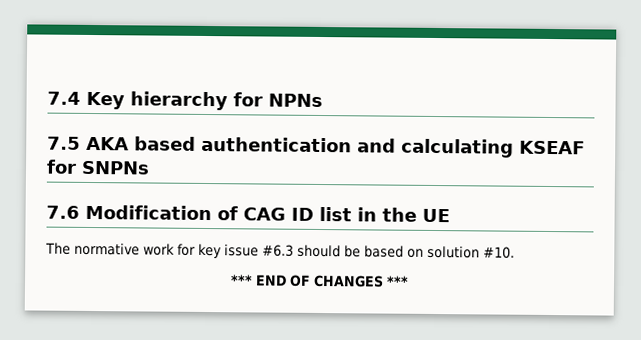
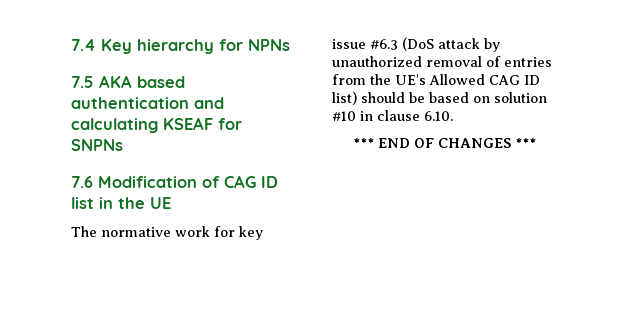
- The normative work for key issue #6.3 should be based on solution #10.
+ The normative work for key issue #6.3 (DoS attack by unauthorized removal of entries from the UE's Allowed CAG ID list) should be based on solution #10 in clause 6.10.

